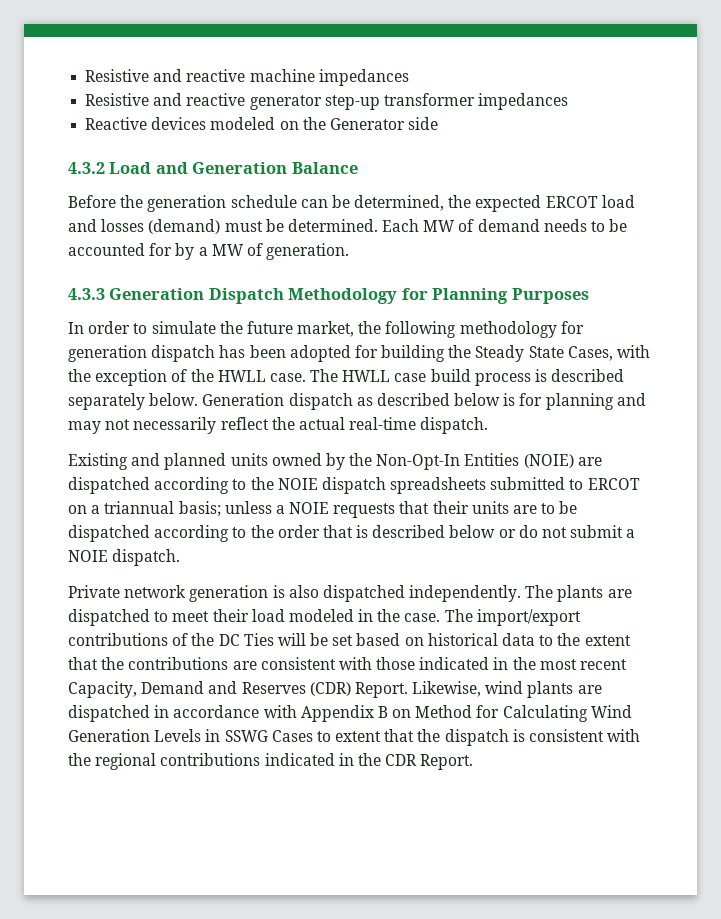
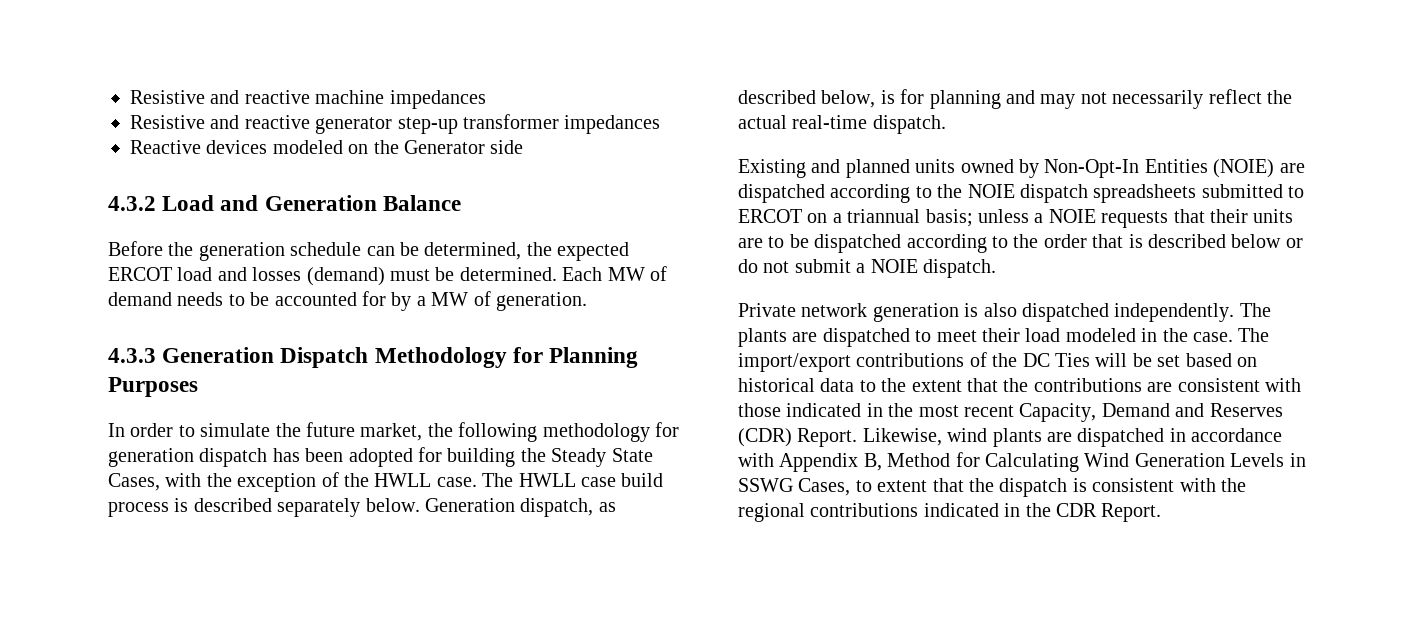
- Generation dispatch as described below is for planning and may not necessarily reflect the actual real-time dispatch.
+ Generation dispatch, as described below, is for planning and may not necessarily reflect the actual real-time dispatch.
- Existing and planned units owned by the Non-Opt-In Entities (NOIE) are dispatched according to the NOIE dispatch spreadsheets submitted to ERCOT on a triannual basis; unless a NOIE requests that their units are to be dispatched according to the order that is described below or do not submit a NOIE dispatch.
+ Existing and planned units owned by Non-Opt-In Entities (NOIE) are dispatched according to the NOIE dispatch spreadsheets submitted to ERCOT on a triannual basis; unless a NOIE requests that their units are to be dispatched according to the order that is described below or do not submit a NOIE dispatch.
- Likewise, wind plants are dispatched in accordance with Appendix B on Method for Calculating Wind Generation Levels in SSWG Cases to extent that the dispatch is consistent with the regional contributions indicated in the CDR Report.
+ Likewise, wind plants are dispatched in accordance with Appendix B, Method for Calculating Wind Generation Levels in SSWG Cases, to extent that the dispatch is consistent with the regional contributions indicated in the CDR Report.

